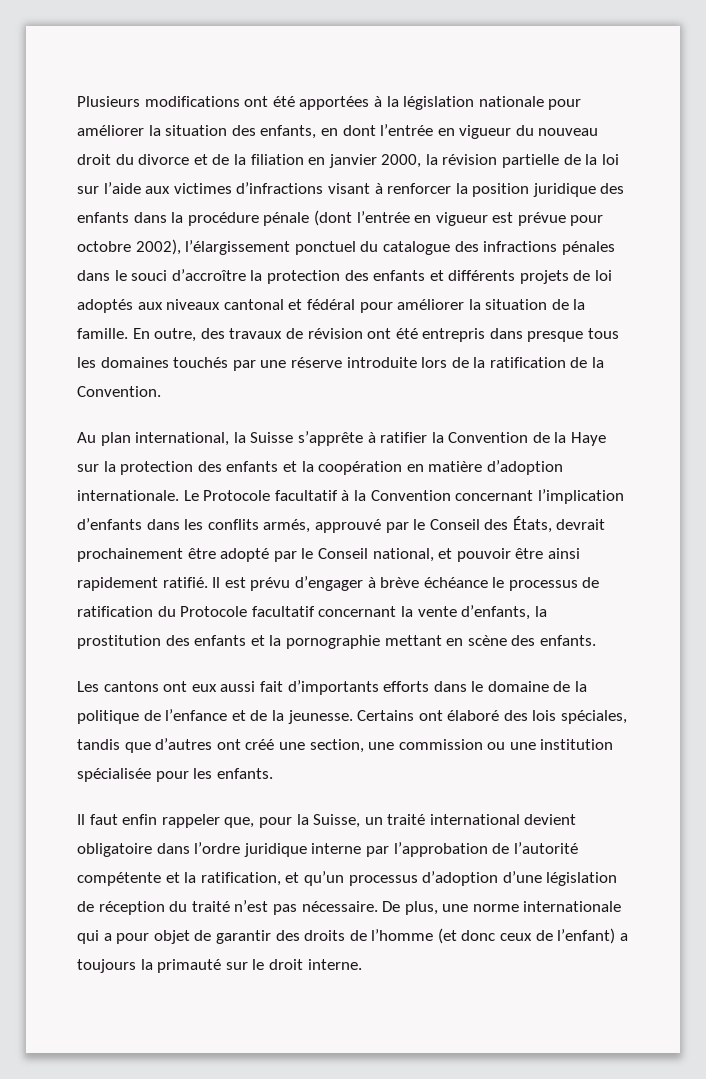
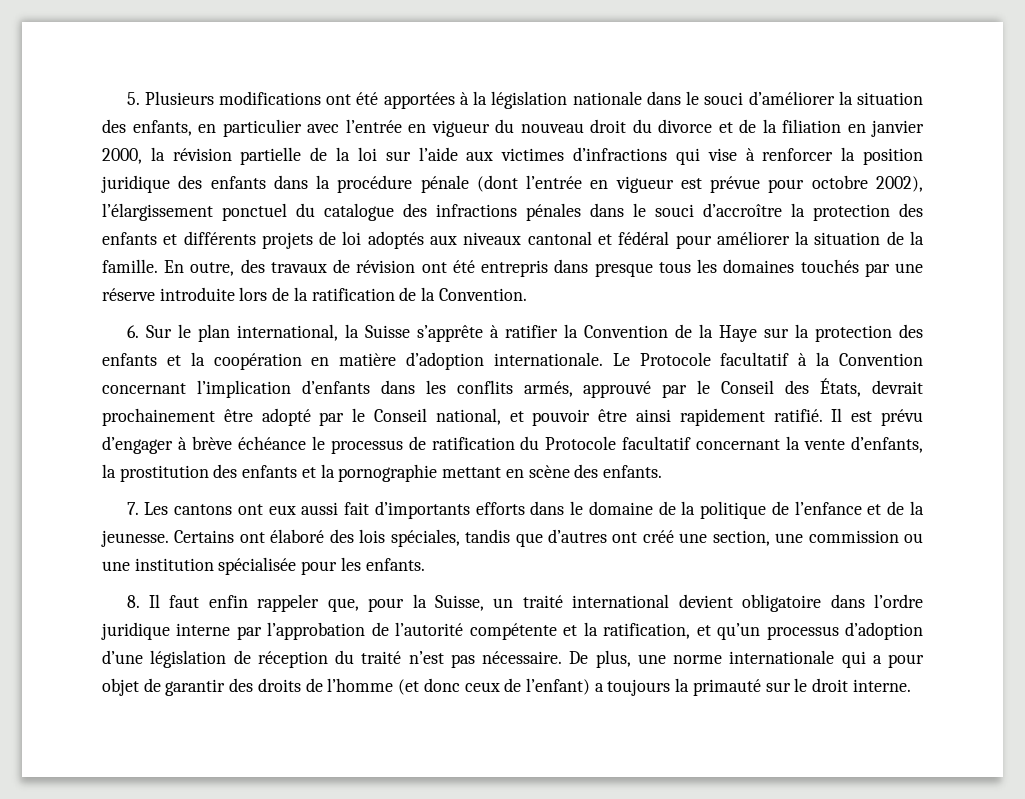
- Plusieurs modifications ont été apportées à la législation nationale pour améliorer la situation des enfants, en dont l’entrée en vigueur du nouveau droit du divorce et de la filiation en janvier 2000, la révision partielle de la loi sur l’aide aux victimes d’infractions visant à renforcer la position juridique des enfants dans la procédure pénale (dont l’entrée en vigueur est prévue pour octobre 2002), l’élargissement ponctuel du catalogue des infractions pénales dans le souci d’accroître la protection des enfants et différents projets de loi adoptés aux niveaux cantonal et fédéral pour améliorer la situation de la famille.
+ 5. Plusieurs modifications ont été apportées à la législation nationale dans le souci d’améliorer la situation des enfants, en particulier avec l’entrée en vigueur du nouveau droit du divorce et de la filiation en janvier 2000, la révision partielle de la loi sur l’aide aux victimes d’infractions qui vise à renforcer la position juridique des enfants dans la procédure pénale (dont l’entrée en vigueur est prévue pour octobre 2002), l’élargissement ponctuel du catalogue des infractions pénales dans le souci d’accroître la protection des enfants et différents projets de loi adoptés aux niveaux cantonal et fédéral pour améliorer la situation de la famille.
- Au plan international, la Suisse s’apprête à ratifier la Convention de la Haye sur la protection des enfants et la coopération en matière d’adoption internationale.
+ 6. Sur le plan international, la Suisse s’apprête à ratifier la Convention de la Haye sur la protection des enfants et la coopération en matière d’adoption internationale.
- Les cantons ont eux aussi fait d’importants efforts dans le domaine de la politique de l’enfance et de la jeunesse.
+ 7. Les cantons ont eux aussi fait d’importants efforts dans le domaine de la politique de l’enfance et de la jeunesse.
- Il faut enfin rappeler que, pour la Suisse, un traité international devient obligatoire dans l’ordre juridique interne par l’approbation de l’autorité compétente et la ratification, et qu’un processus d’adoption d’une législation de réception du traité n’est pas nécessaire.
+ 8. Il faut enfin rappeler que, pour la Suisse, un traité international devient obligatoire dans l’ordre juridique interne par l’approbation de l’autorité compétente et la ratification, et qu’un processus d’adoption d’une législation de réception du traité n’est pas nécessaire.

